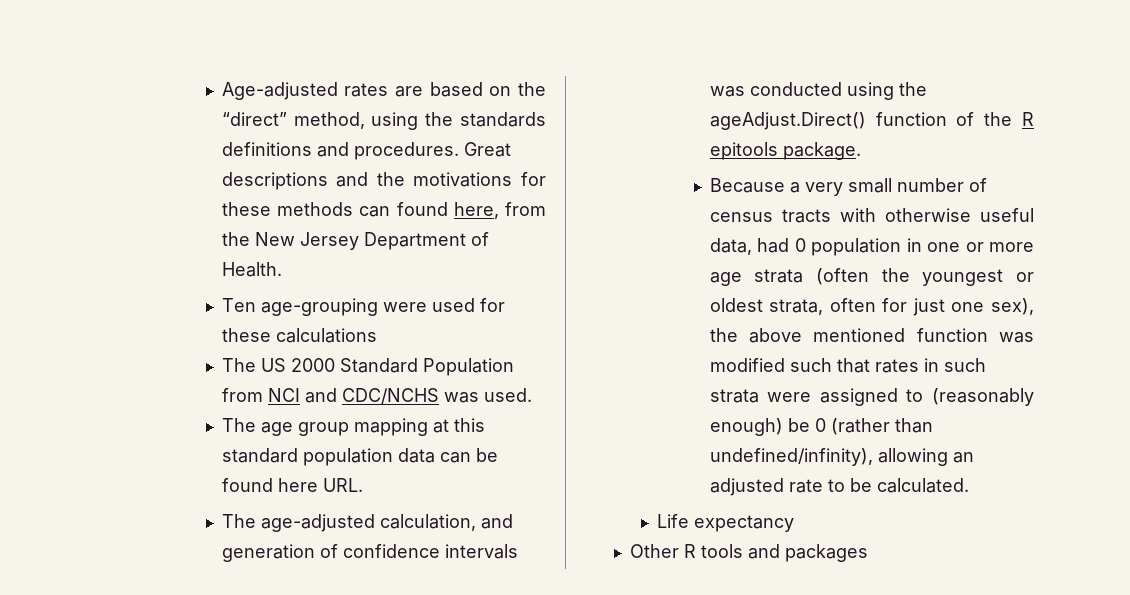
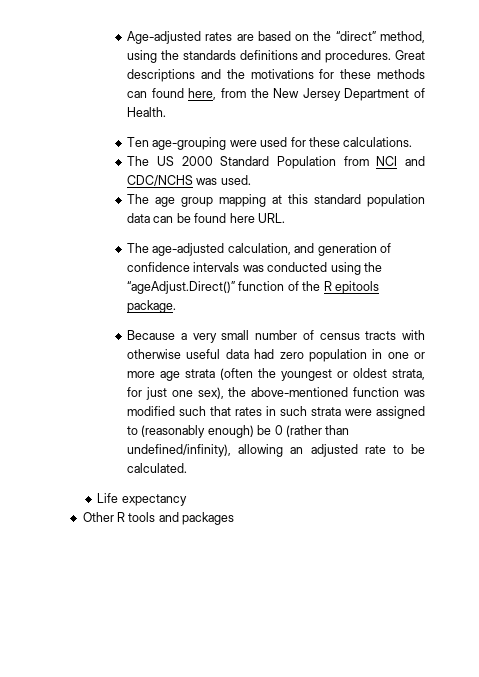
- Ten age-grouping were used for these calculations
+ Ten age-grouping were used for these calculations.
- The age-adjusted calculation, and generation of confidence intervals was conducted using the ageAdjust.Direct() function of the R epitools package.
+ The age-adjusted calculation, and generation of confidence intervals was conducted using the “ageAdjust.Direct()” function of the R epitools package.
- Because a very small number of census tracts with otherwise useful data, had 0 population in one or more age strata (often the youngest or oldest strata, often for just one sex), the above mentioned function was modified such that rates in such strata were assigned to (reasonably enough) be 0 (rather than undefined/infinity), allowing an adjusted rate to be calculated.
+ Because a very small number of census tracts with otherwise useful data had zero population in one or more age strata (often the youngest or oldest strata, for just one sex), the above-mentioned function was modified such that rates in such strata were assigned to (reasonably enough) be 0 (rather than undefined/infinity), allowing an adjusted rate to be calculated.

